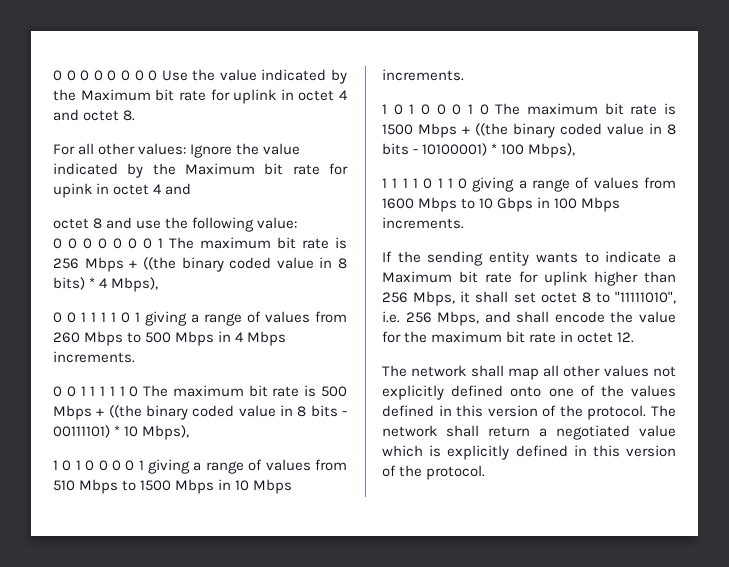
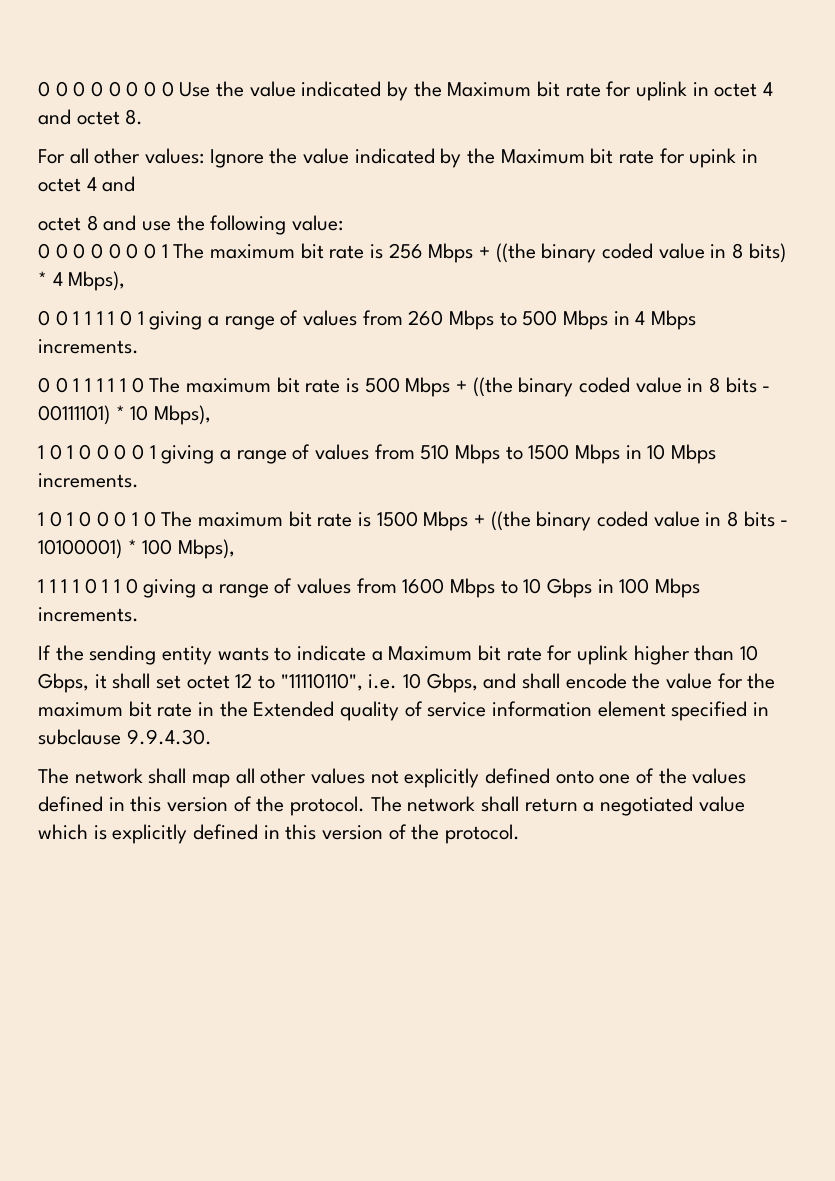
- If the sending entity wants to indicate a Maximum bit rate for uplink higher than 256 Mbps, it shall set octet 8 to "11111010", i.e. 256 Mbps, and shall encode the value for the maximum bit rate in octet 12.
+ If the sending entity wants to indicate a Maximum bit rate for uplink higher than 10 Gbps, it shall set octet 12 to "11110110", i.e. 10 Gbps, and shall encode the value for the maximum bit rate in the Extended quality of service information element specified in subclause 9.9.4.30.

